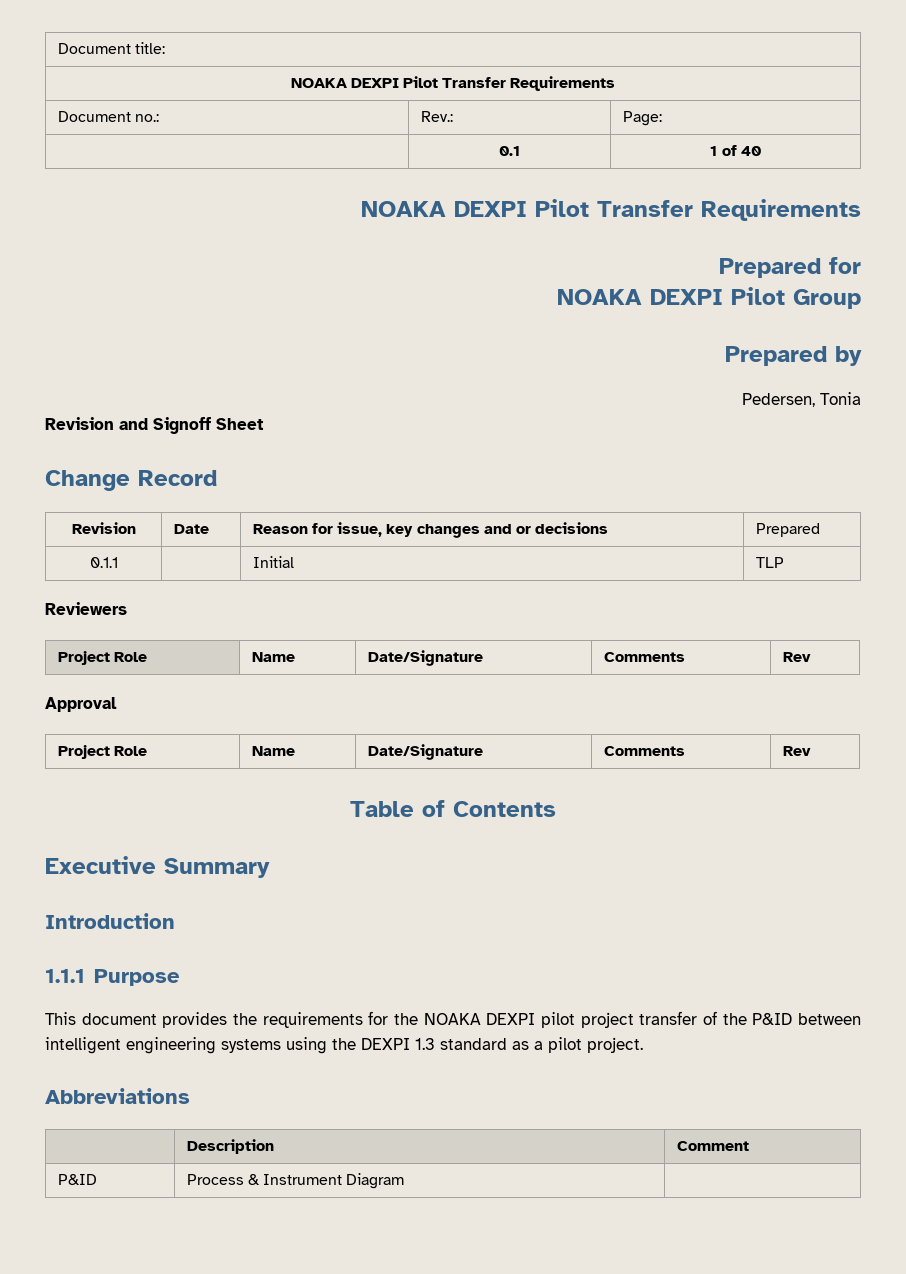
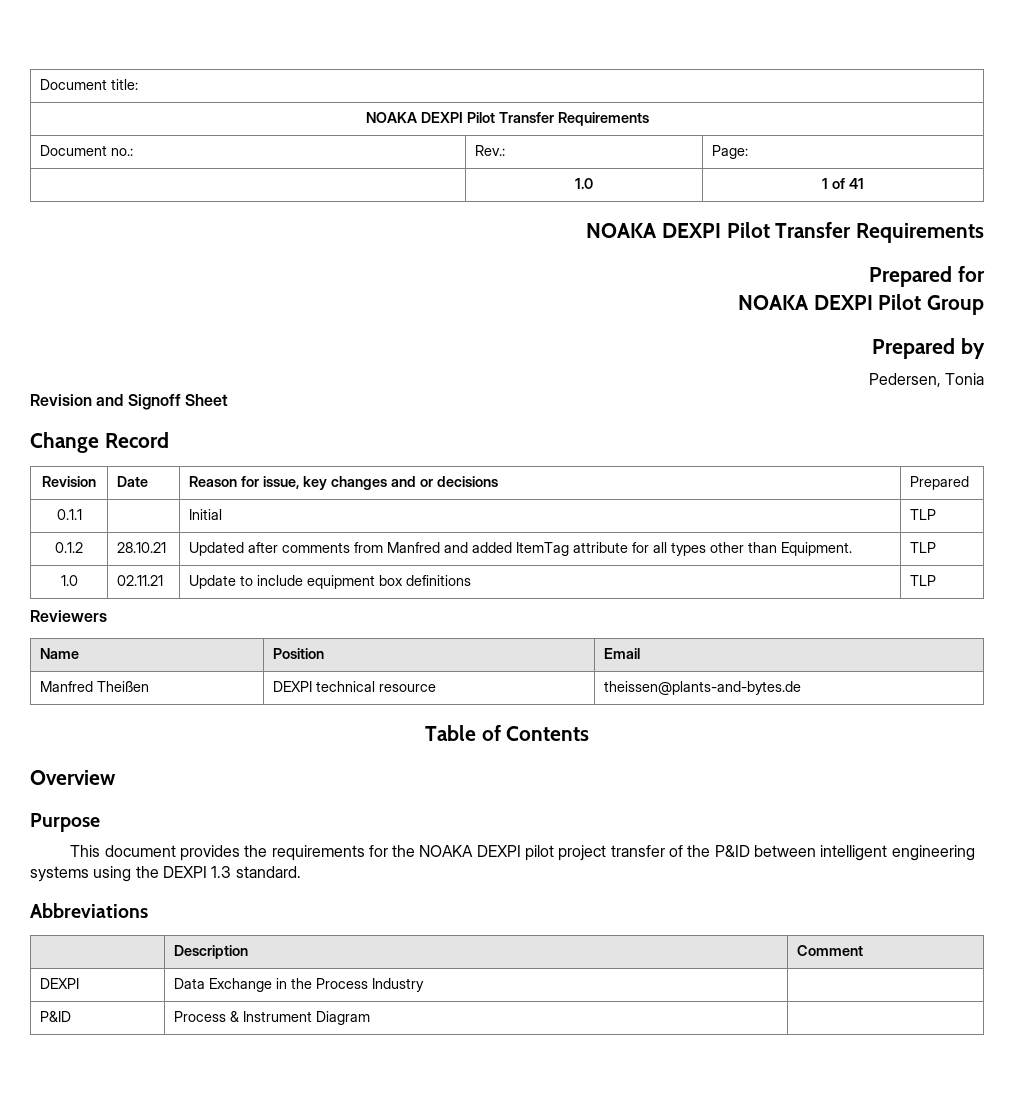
- | 0.1 | 1 of 40
+ | 1.0 | 1 of 41
+ 0.1.2 | 28.10.21 | Updated after comments from Manfred and added ItemTag attribute for all types other than Equipment. | TLP
+ 1.0 | 02.11.21 | Update to include equipment box definitions | TLP
  Reviewers
- Project Role | Name | Date/Signature | Comments | Rev
- Approval
- Project Role | Name | Date/Signature | Comments | Rev
+ Name | Position | Email
+ Manfred Theißen | DEXPI technical resource | theissen@plants-and-bytes.de
- Executive Summary
- Introduction
- 1.1.1 Purpose
+ Overview
+ Purpose
- This document provides the requirements for the NOAKA DEXPI pilot project transfer of the P&ID between intelligent engineering systems using the DEXPI 1.3 standard as a pilot project.
+ This document provides the requirements for the NOAKA DEXPI pilot project transfer of the P&ID between intelligent engineering systems using the DEXPI 1.3 standard.
  Abbreviations
  | Description | Comment
+ DEXPI | Data Exchange in the Process Industry |

